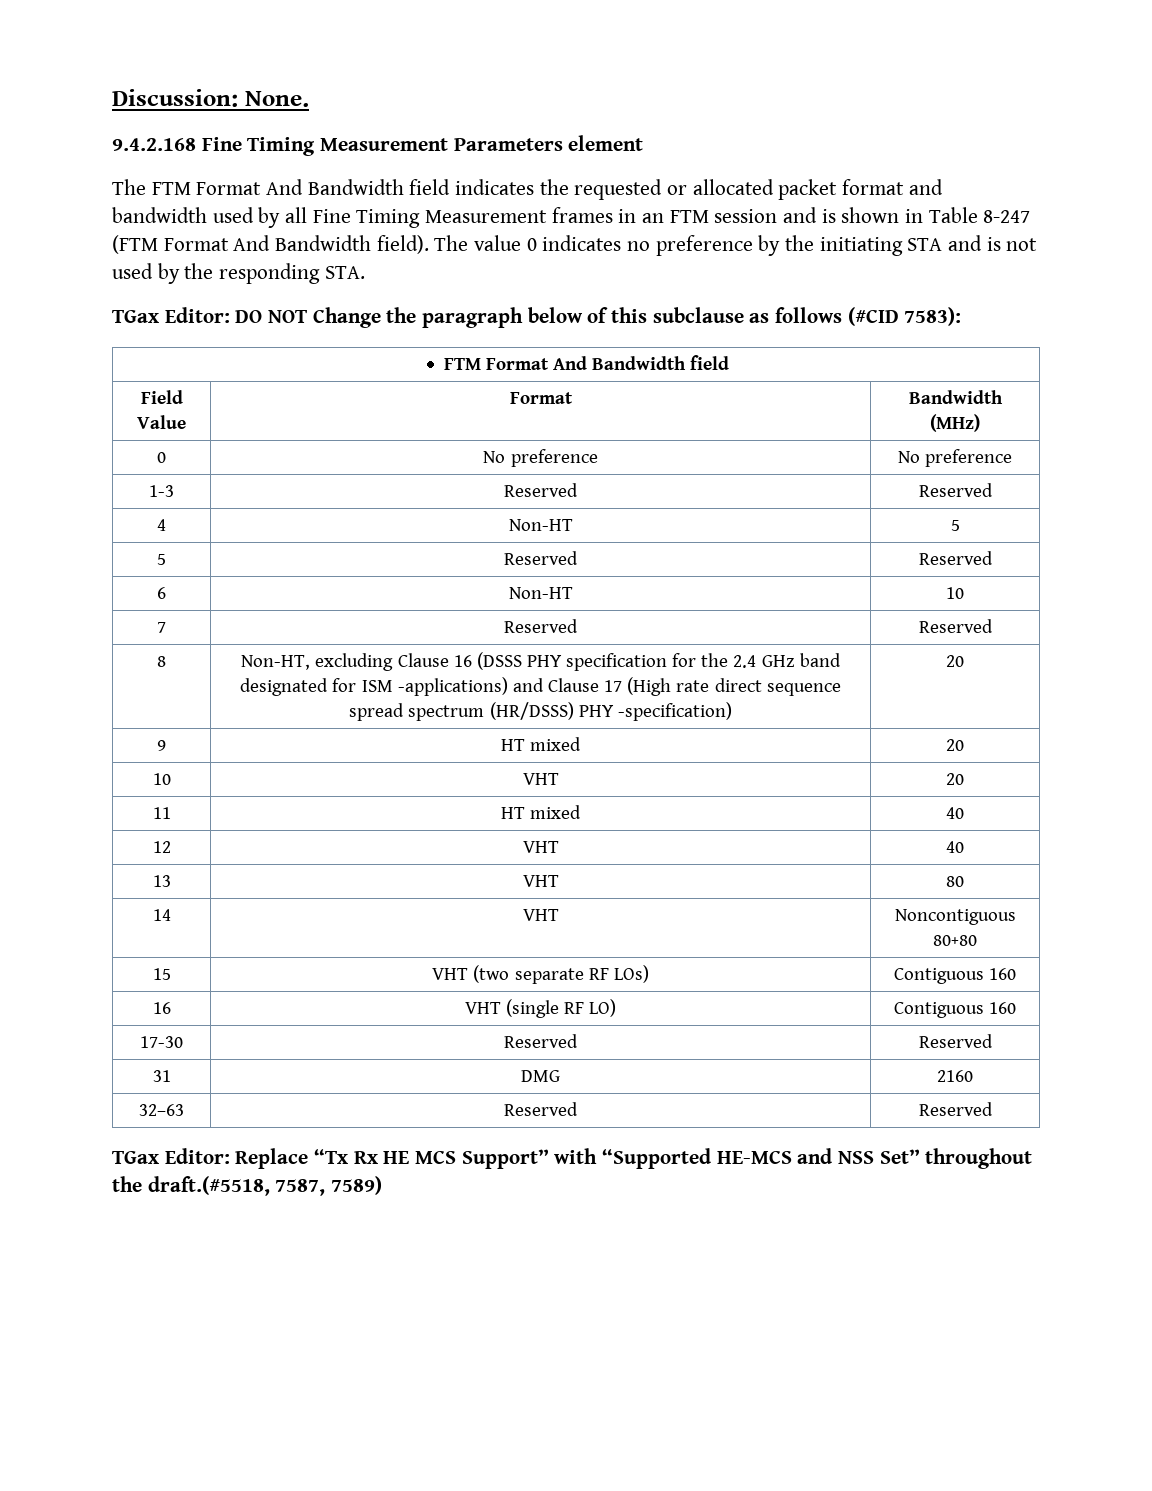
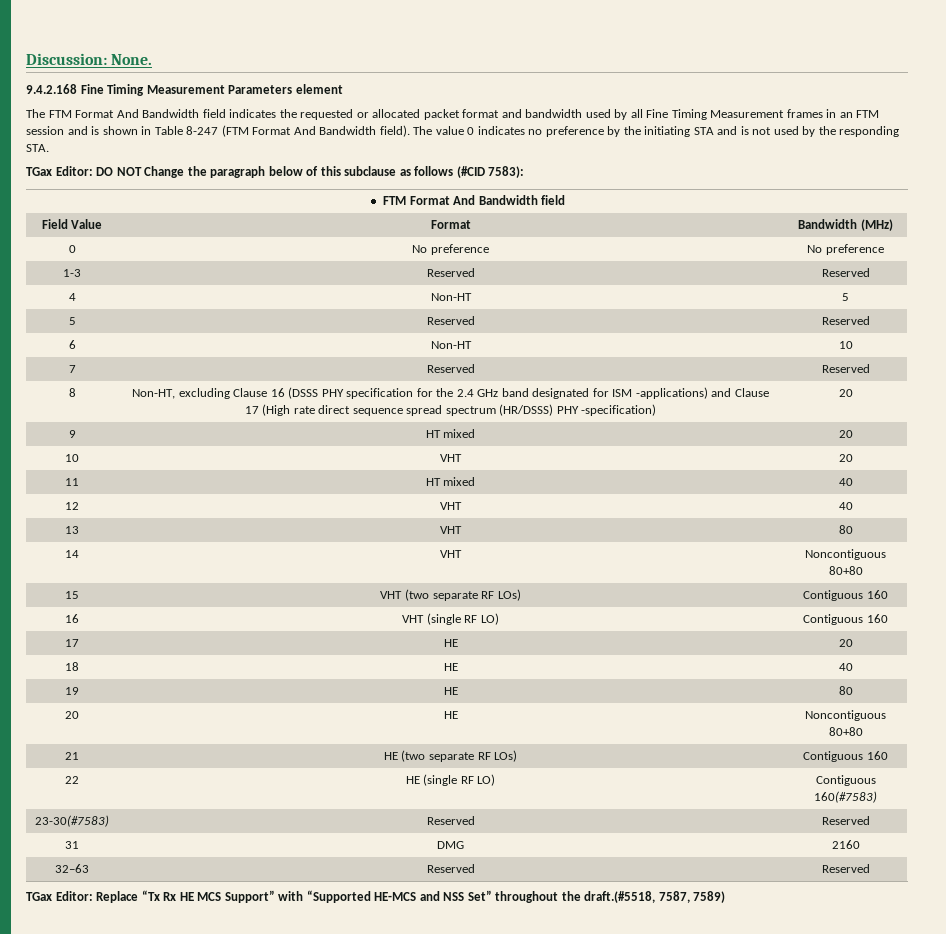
- 17-30 | Reserved | Reserved
+ 17 | HE | 20
+ 18 | HE | 40
+ 19 | HE | 80
+ 20 | HE | Noncontiguous 80+80
+ 21 | HE (two separate RF LOs) | Contiguous 160
+ 22 | HE (single RF LO) | Contiguous 160(#7583)
+ 23-30(#7583) | Reserved | Reserved

